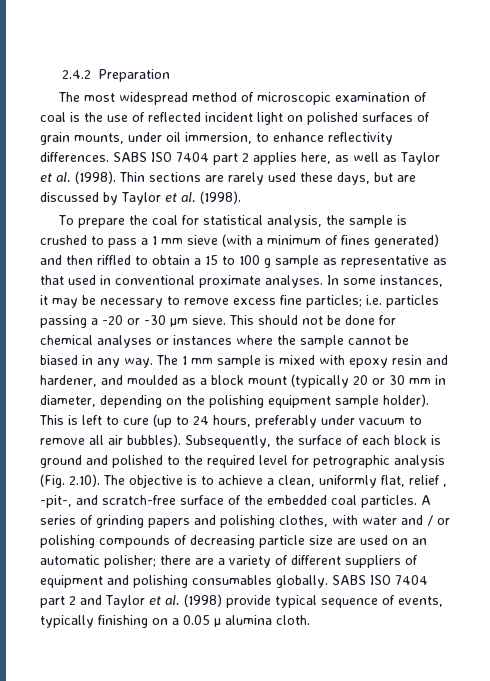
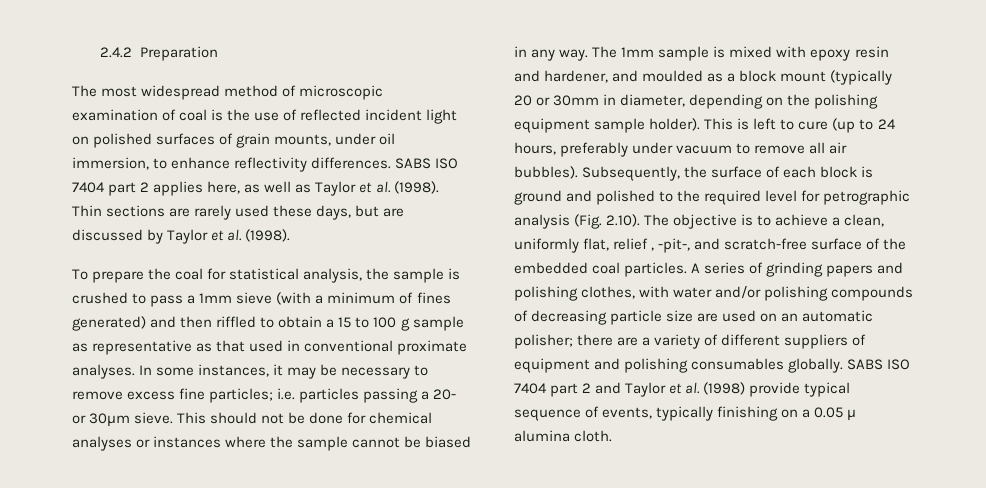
- To prepare the coal for statistical analysis, the sample is crushed to pass a 1 mm sieve (with a minimum of fines generated) and then riffled to obtain a 15 to 100 g sample as representative as that used in conventional proximate analyses.
+ To prepare the coal for statistical analysis, the sample is crushed to pass a 1mm sieve (with a minimum of fines generated) and then riffled to obtain a 15 to 100 g sample as representative as that used in conventional proximate analyses.
- In some instances, it may be necessary to remove excess fine particles; i.e. particles passing a -20 or -30 µm sieve.
+ In some instances, it may be necessary to remove excess fine particles; i.e. particles passing a 20- or 30µm sieve.
- The 1 mm sample is mixed with epoxy resin and hardener, and moulded as a block mount (typically 20 or 30 mm in diameter, depending on the polishing equipment sample holder).
+ The 1mm sample is mixed with epoxy resin and hardener, and moulded as a block mount (typically 20 or 30mm in diameter, depending on the polishing equipment sample holder).
- A series of grinding papers and polishing clothes, with water and / or polishing compounds of decreasing particle size are used on an automatic polisher; there are a variety of different suppliers of equipment and polishing consumables globally.
+ A series of grinding papers and polishing clothes, with water and/or polishing compounds of decreasing particle size are used on an automatic polisher; there are a variety of different suppliers of equipment and polishing consumables globally.

